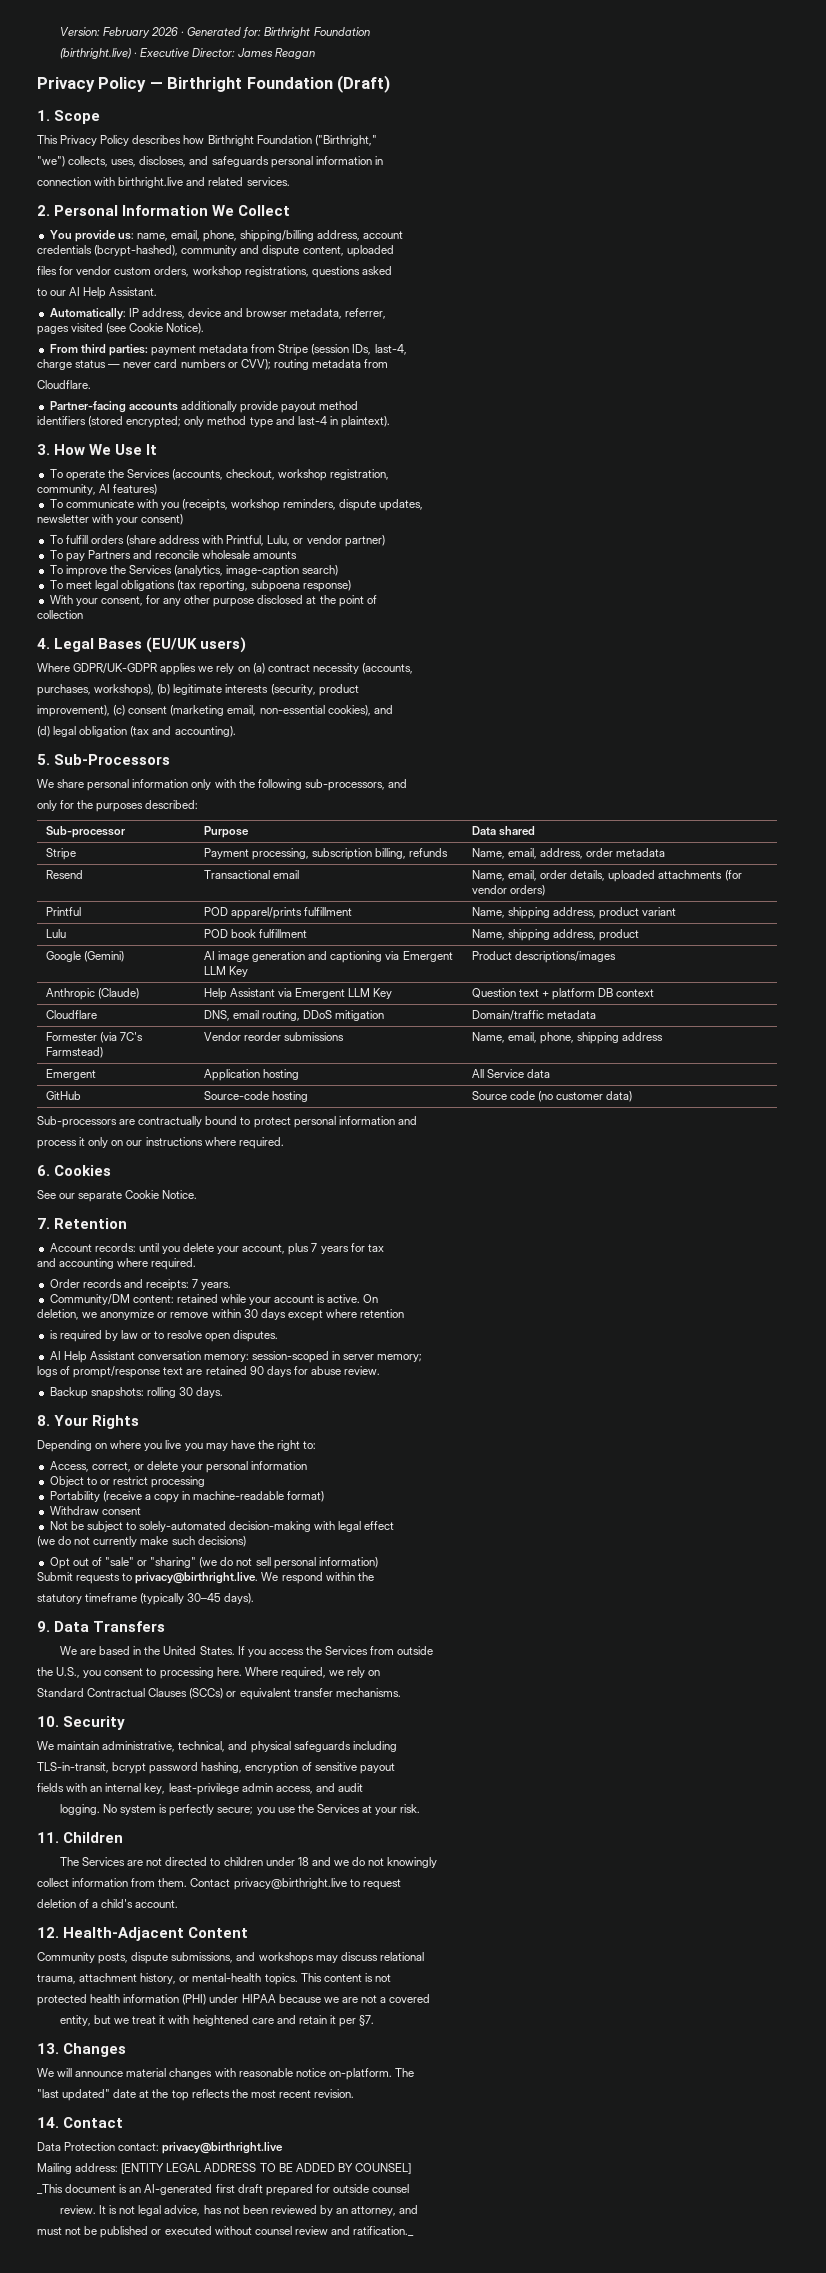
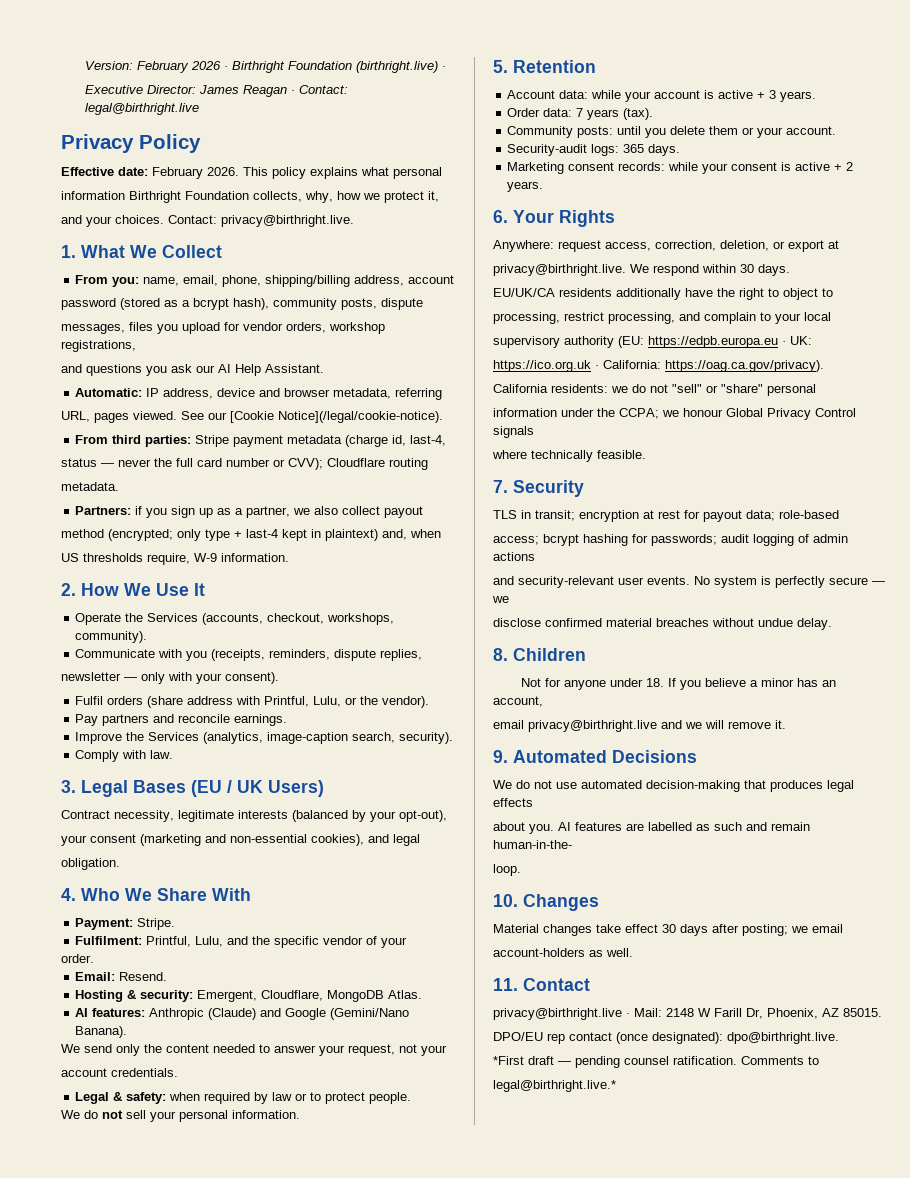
- Version: February 2026 · Generated for: Birthright Foundation
- (birthright.live) · Executive Director: James Reagan
- Privacy Policy — Birthright Foundation (Draft)
- 1. Scope
- This Privacy Policy describes how Birthright Foundation ("Birthright,"
- "we") collects, uses, discloses, and safeguards personal information in
- connection with birthright.live and related services.
- 2. Personal Information We Collect
+ Version: February 2026 · Birthright Foundation (birthright.live) ·
+ Executive Director: James Reagan · Contact: legal@birthright.live
+ Privacy Policy
+ Effective date: February 2026. This policy explains what personal
+ information Birthright Foundation collects, why, how we protect it,
+ and your choices. Contact: privacy@birthright.live.
+ 1. What We Collect
- You provide us: name, email, phone, shipping/billing address, account
+ From you: name, email, phone, shipping/billing address, account
- credentials (bcrypt-hashed), community and dispute content, uploaded
- files for vendor custom orders, workshop registrations, questions asked
- to our AI Help Assistant.
+ password (stored as a bcrypt hash), community posts, dispute
+ messages, files you upload for vendor orders, workshop registrations,
+ and questions you ask our AI Help Assistant.
- Automatically: IP address, device and browser metadata, referrer,
- pages visited (see Cookie Notice).
+ Automatic: IP address, device and browser metadata, referring
+ URL, pages viewed. See our [Cookie Notice](/legal/cookie-notice).
- From third parties: payment metadata from Stripe (session IDs, last-4,
+ From third parties: Stripe payment metadata (charge id, last-4,
- charge status — never card numbers or CVV); routing metadata from
- Cloudflare.
- Partner-facing accounts additionally provide payout method
- identifiers (stored encrypted; only method type and last-4 in plaintext).
- 3. How We Use It
+ status — never the full card number or CVV); Cloudflare routing
+ metadata.
+ Partners: if you sign up as a partner, we also collect payout
+ method (encrypted; only type + last-4 kept in plaintext) and, when
+ US thresholds require, W-9 information.
+ 2. How We Use It
- To operate the Services (accounts, checkout, workshop registration,
- community, AI features)
- To communicate with you (receipts, workshop reminders, dispute updates,
+ Operate the Services (accounts, checkout, workshops, community).
+ Communicate with you (receipts, reminders, dispute replies,
- newsletter with your consent)
- To fulfill orders (share address with Printful, Lulu, or vendor partner)
- To pay Partners and reconcile wholesale amounts
- To improve the Services (analytics, image-caption search)
- To meet legal obligations (tax reporting, subpoena response)
- With your consent, for any other purpose disclosed at the point of
- collection
- 4. Legal Bases (EU/UK users)
- Where GDPR/UK-GDPR applies we rely on (a) contract necessity (accounts,
- purchases, workshops), (b) legitimate interests (security, product
- improvement), (c) consent (marketing email, non-essential cookies), and
- (d) legal obligation (tax and accounting).
- 5. Sub-Processors
- We share personal information only with the following sub-processors, and
- only for the purposes described:
- Sub-processor | Purpose | Data shared
- Stripe | Payment processing, subscription billing, refunds | Name, email, address, order metadata
- Resend | Transactional email | Name, email, order details, uploaded attachments (for vendor orders)
- Printful | POD apparel/prints fulfillment | Name, shipping address, product variant
- Lulu | POD book fulfillment | Name, shipping address, product
- Google (Gemini) | AI image generation and captioning via Emergent LLM Key | Product descriptions/images
- Anthropic (Claude) | Help Assistant via Emergent LLM Key | Question text + platform DB context
- Cloudflare | DNS, email routing, DDoS mitigation | Domain/traffic metadata
- Formester (via 7C's Farmstead) | Vendor reorder submissions | Name, email, phone, shipping address
- Emergent | Application hosting | All Service data
- GitHub | Source-code hosting | Source code (no customer data)
- Sub-processors are contractually bound to protect personal information and
- process it only on our instructions where required.
- 6. Cookies
- See our separate Cookie Notice.
- 7. Retention
- Account records: until you delete your account, plus 7 years for tax
- and accounting where required.
- Order records and receipts: 7 years.
- Community/DM content: retained while your account is active. On
- deletion, we anonymize or remove within 30 days except where retention
- is required by law or to resolve open disputes.
- AI Help Assistant conversation memory: session-scoped in server memory;
- logs of prompt/response text are retained 90 days for abuse review.
- Backup snapshots: rolling 30 days.
- 8. Your Rights
- Depending on where you live you may have the right to:
- Access, correct, or delete your personal information
- Object to or restrict processing
- Portability (receive a copy in machine-readable format)
- Withdraw consent
- Not be subject to solely-automated decision-making with legal effect
- (we do not currently make such decisions)
- Opt out of "sale" or "sharing" (we do not sell personal information)
- Submit requests to privacy@birthright.live. We respond within the
- statutory timeframe (typically 30–45 days).
- 9. Data Transfers
- We are based in the United States. If you access the Services from outside
- the U.S., you consent to processing here. Where required, we rely on
- Standard Contractual Clauses (SCCs) or equivalent transfer mechanisms.
- 10. Security
- We maintain administrative, technical, and physical safeguards including
- TLS-in-transit, bcrypt password hashing, encryption of sensitive payout
- fields with an internal key, least-privilege admin access, and audit
- logging. No system is perfectly secure; you use the Services at your risk.
- 11. Children
- The Services are not directed to children under 18 and we do not knowingly
- collect information from them. Contact privacy@birthright.live to request
- deletion of a child's account.
- 12. Health-Adjacent Content
- Community posts, dispute submissions, and workshops may discuss relational
- trauma, attachment history, or mental-health topics. This content is not
- protected health information (PHI) under HIPAA because we are not a covered
- entity, but we treat it with heightened care and retain it per §7.
- 13. Changes
- We will announce material changes with reasonable notice on-platform. The
- "last updated" date at the top reflects the most recent revision.
- 14. Contact
- Data Protection contact: privacy@birthright.live
- Mailing address: [ENTITY LEGAL ADDRESS TO BE ADDED BY COUNSEL]
- _This document is an AI-generated first draft prepared for outside counsel
- review. It is not legal advice, has not been reviewed by an attorney, and
- must not be published or executed without counsel review and ratification._
+ newsletter — only with your consent).
+ Fulfil orders (share address with Printful, Lulu, or the vendor).
+ Pay partners and reconcile earnings.
+ Improve the Services (analytics, image-caption search, security).
+ Comply with law.
+ 3. Legal Bases (EU / UK Users)
+ Contract necessity, legitimate interests (balanced by your opt-out),
+ your consent (marketing and non-essential cookies), and legal
+ obligation.
+ 4. Who We Share With
+ Payment: Stripe.
+ Fulfilment: Printful, Lulu, and the specific vendor of your
+ order.
+ Email: Resend.
+ Hosting & security: Emergent, Cloudflare, MongoDB Atlas.
+ AI features: Anthropic (Claude) and Google (Gemini/Nano Banana).
+ We send only the content needed to answer your request, not your
+ account credentials.
+ Legal & safety: when required by law or to protect people.
+ We do not sell your personal information.
+ 5. Retention
+ Account data: while your account is active + 3 years.
+ Order data: 7 years (tax).
+ Community posts: until you delete them or your account.
+ Security-audit logs: 365 days.
+ Marketing consent records: while your consent is active + 2 years.
+ 6. Your Rights
+ Anywhere: request access, correction, deletion, or export at
+ privacy@birthright.live. We respond within 30 days.
+ EU/UK/CA residents additionally have the right to object to
+ processing, restrict processing, and complain to your local
+ supervisory authority (EU: https://edpb.europa.eu · UK:
+ https://ico.org.uk · California: https://oag.ca.gov/privacy).
+ California residents: we do not "sell" or "share" personal
+ information under the CCPA; we honour Global Privacy Control signals
+ where technically feasible.
+ 7. Security
+ TLS in transit; encryption at rest for payout data; role-based
+ access; bcrypt hashing for passwords; audit logging of admin actions
+ and security-relevant user events. No system is perfectly secure — we
+ disclose confirmed material breaches without undue delay.
+ 8. Children
+ Not for anyone under 18. If you believe a minor has an account,
+ email privacy@birthright.live and we will remove it.
+ 9. Automated Decisions
+ We do not use automated decision-making that produces legal effects
+ about you. AI features are labelled as such and remain human-in-the-
+ loop.
+ 10. Changes
+ Material changes take effect 30 days after posting; we email
+ account-holders as well.
+ 11. Contact
+ privacy@birthright.live · Mail: 2148 W Farill Dr, Phoenix, AZ 85015.
+ DPO/EU rep contact (once designated): dpo@birthright.live.
+ *First draft — pending counsel ratification. Comments to
+ legal@birthright.live.*

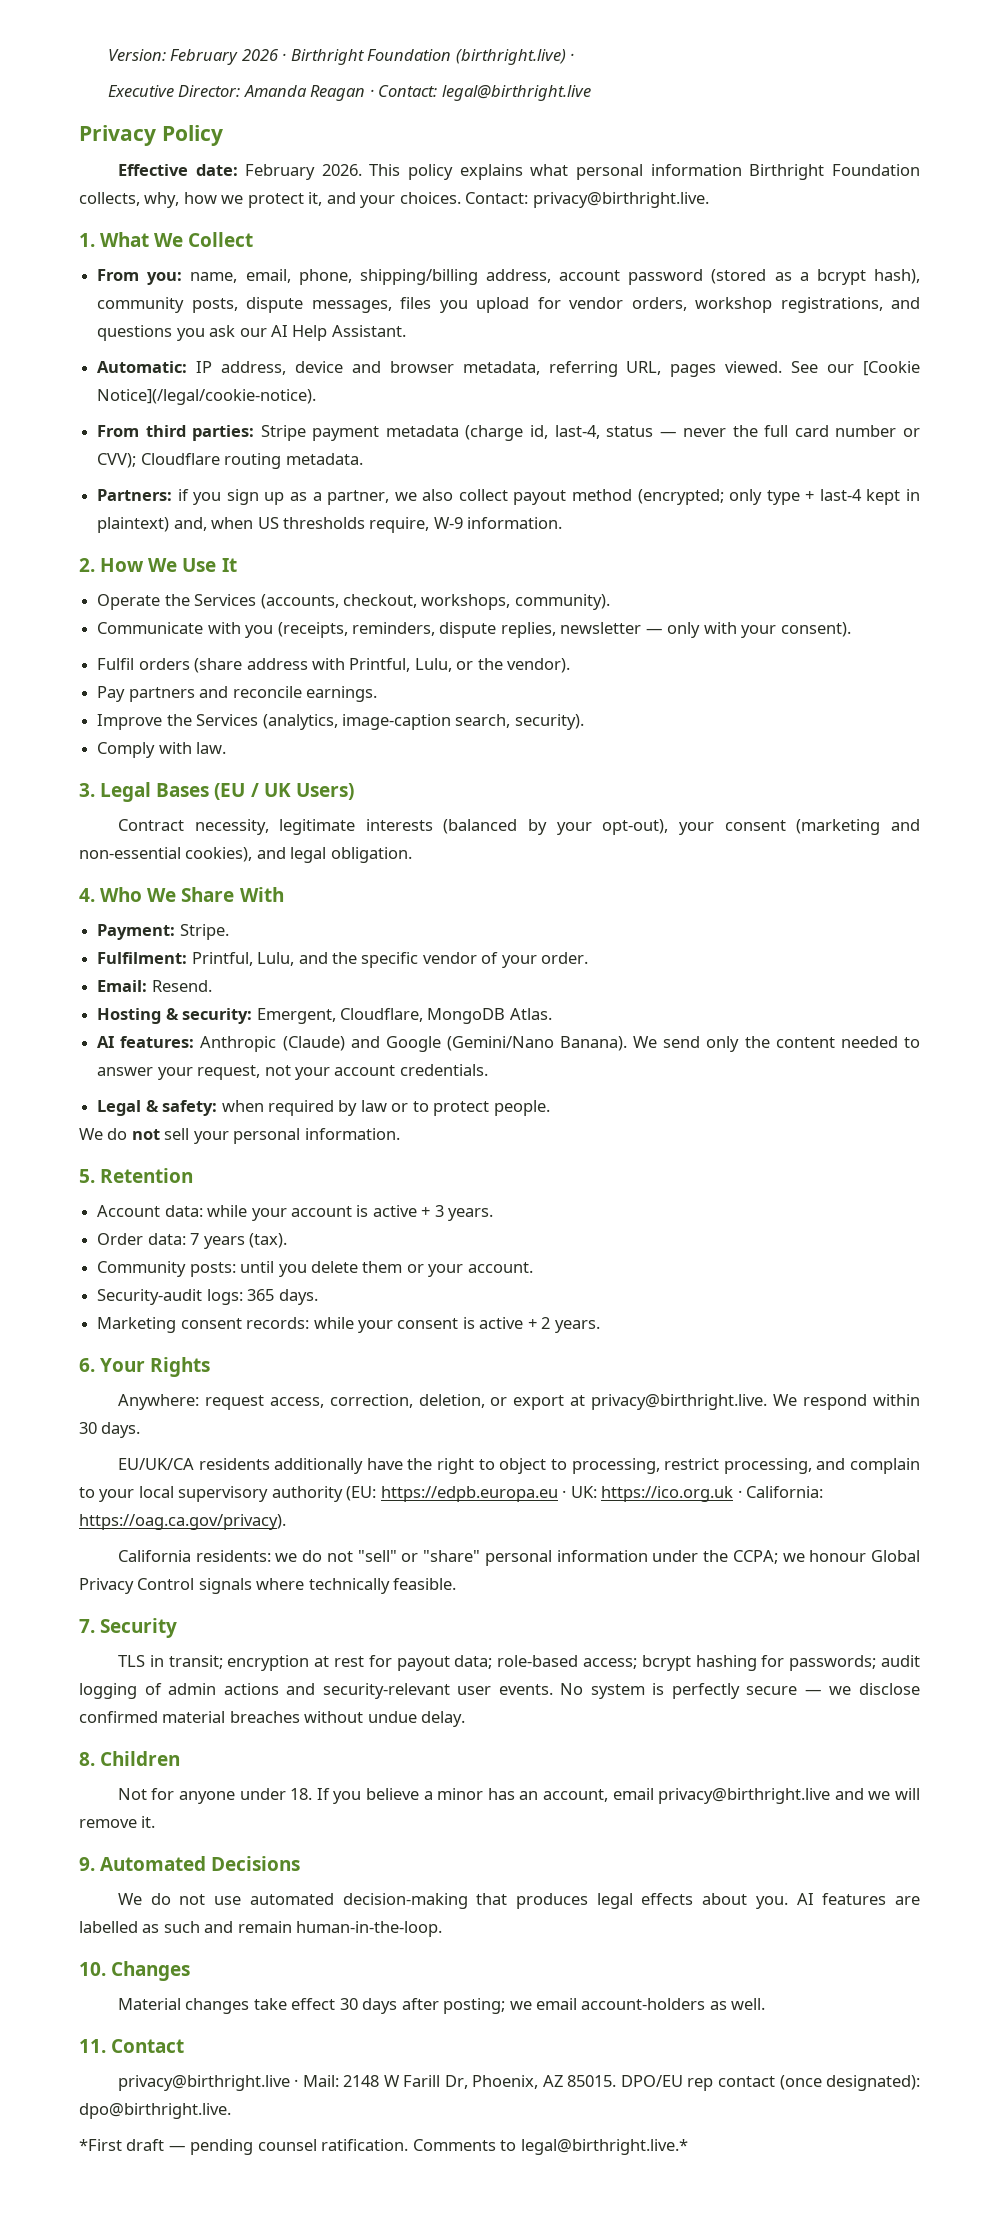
- Executive Director: James Reagan · Contact: legal@birthright.live
+ Executive Director: Amanda Reagan · Contact: legal@birthright.live
- This policy explains what personal
- information Birthright Foundation collects, why, how we protect it,
- and your choices.
+ This policy explains what personal information Birthright Foundation collects, why, how we protect it, and your choices.
- From you: name, email, phone, shipping/billing address, account
- password (stored as a bcrypt hash), community posts, dispute
- messages, files you upload for vendor orders, workshop registrations,
- and questions you ask our AI Help Assistant.
+ From you: name, email, phone, shipping/billing address, account password (stored as a bcrypt hash), community posts, dispute messages, files you upload for vendor orders, workshop registrations, and questions you ask our AI Help Assistant.
- Automatic: IP address, device and browser metadata, referring
- URL, pages viewed.
+ Automatic: IP address, device and browser metadata, referring URL, pages viewed.
- From third parties: Stripe payment metadata (charge id, last-4,
- status — never the full card number or CVV); Cloudflare routing
- metadata.
+ From third parties: Stripe payment metadata (charge id, last-4, status — never the full card number or CVV); Cloudflare routing metadata.
- Partners: if you sign up as a partner, we also collect payout
- method (encrypted; only type + last-4 kept in plaintext) and, when
- US thresholds require, W-9 information.
+ Partners: if you sign up as a partner, we also collect payout method (encrypted; only type + last-4 kept in plaintext) and, when US thresholds require, W-9 information.
- Communicate with you (receipts, reminders, dispute replies,
- newsletter — only with your consent).
+ Communicate with you (receipts, reminders, dispute replies, newsletter — only with your consent).
- Contract necessity, legitimate interests (balanced by your opt-out),
- your consent (marketing and non-essential cookies), and legal
- obligation.
+ Contract necessity, legitimate interests (balanced by your opt-out), your consent (marketing and non-essential cookies), and legal obligation.
- Fulfilment: Printful, Lulu, and the specific vendor of your
- order.
+ Fulfilment: Printful, Lulu, and the specific vendor of your order.
- AI features: Anthropic (Claude) and Google (Gemini/Nano Banana).
- We send only the content needed to answer your request, not your
- account credentials.
+ AI features: Anthropic (Claude) and Google (Gemini/Nano Banana). We send only the content needed to answer your request, not your account credentials.
- Anywhere: request access, correction, deletion, or export at
- privacy@birthright.live. We respond within 30 days.
+ Anywhere: request access, correction, deletion, or export at privacy@birthright.live. We respond within 30 days.
- EU/UK/CA residents additionally have the right to object to
- processing, restrict processing, and complain to your local
- supervisory authority (EU: https://edpb.europa.eu · UK:
- https://ico.org.uk · California: https://oag.ca.gov/privacy).
+ EU/UK/CA residents additionally have the right to object to processing, restrict processing, and complain to your local supervisory authority (EU: https://edpb.europa.eu · UK: https://ico.org.uk · California: https://oag.ca.gov/privacy).
- California residents: we do not "sell" or "share" personal
- information under the CCPA; we honour Global Privacy Control signals
- where technically feasible.
+ California residents: we do not "sell" or "share" personal information under the CCPA; we honour Global Privacy Control signals where technically feasible.
- TLS in transit; encryption at rest for payout data; role-based
- access; bcrypt hashing for passwords; audit logging of admin actions
- and security-relevant user events.
+ TLS in transit; encryption at rest for payout data; role-based access; bcrypt hashing for passwords; audit logging of admin actions and security-relevant user events.
- No system is perfectly secure — we
- disclose confirmed material breaches without undue delay.
+ No system is perfectly secure — we disclose confirmed material breaches without undue delay.
- Not for anyone under 18. If you believe a minor has an account,
- email privacy@birthright.live and we will remove it.
+ Not for anyone under 18. If you believe a minor has an account, email privacy@birthright.live and we will remove it.
- We do not use automated decision-making that produces legal effects
- about you.
+ We do not use automated decision-making that produces legal effects about you.
- AI features are labelled as such and remain human-in-the-
- loop.
+ AI features are labelled as such and remain human-in-the-loop.
- Material changes take effect 30 days after posting; we email
- account-holders as well.
+ Material changes take effect 30 days after posting; we email account-holders as well.
- privacy@birthright.live · Mail: 2148 W Farill Dr, Phoenix, AZ 85015.
- DPO/EU rep contact (once designated): dpo@birthright.live.
+ privacy@birthright.live · Mail: 2148 W Farill Dr, Phoenix, AZ 85015. DPO/EU rep contact (once designated): dpo@birthright.live.
- Comments to
- legal@birthright.live.*
+ Comments to legal@birthright.live.*

